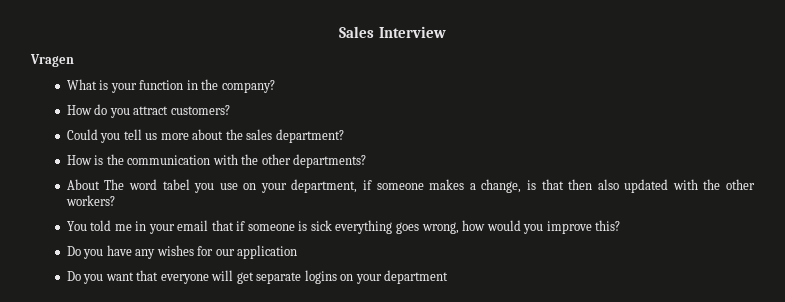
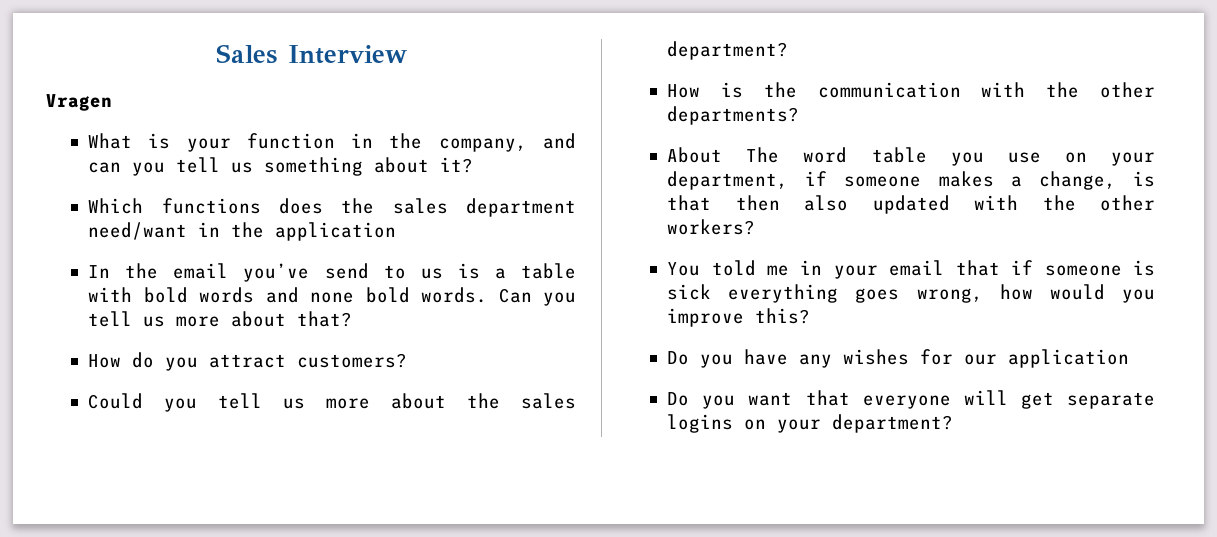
- What is your function in the company?
+ What is your function in the company, and can you tell us something about it?
+ Which functions does the sales department need/want in the application
+ In the email you’ve send to us is a table with bold words and none bold words. Can you tell us more about that?
- About The word tabel you use on your department, if someone makes a change, is that then also updated with the other workers?
+ About The word table you use on your department, if someone makes a change, is that then also updated with the other workers?
- Do you want that everyone will get separate logins on your department
+ Do you want that everyone will get separate logins on your department?

